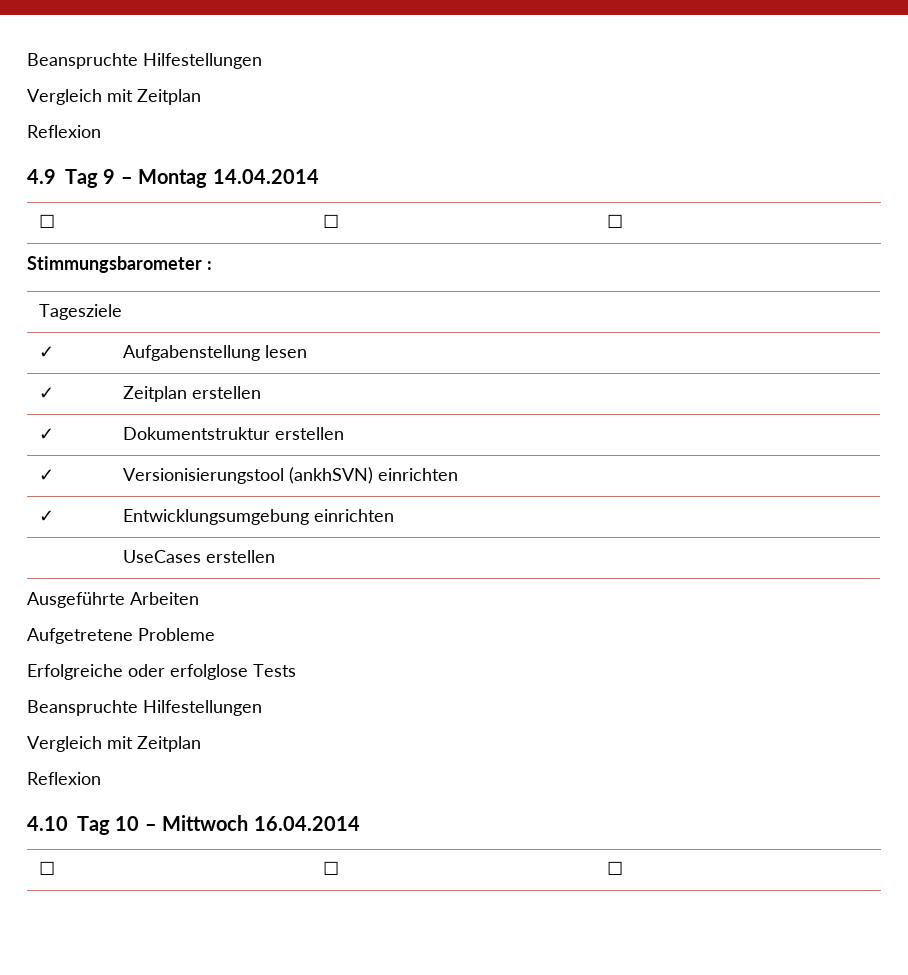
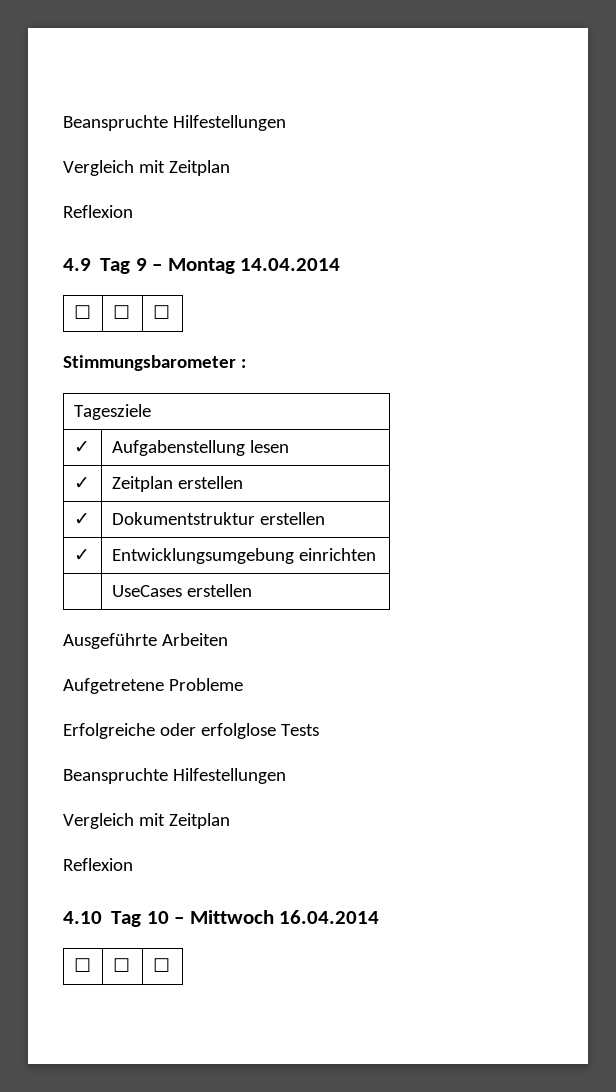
- ✓ | Versionisierungstool (ankhSVN) einrichten

